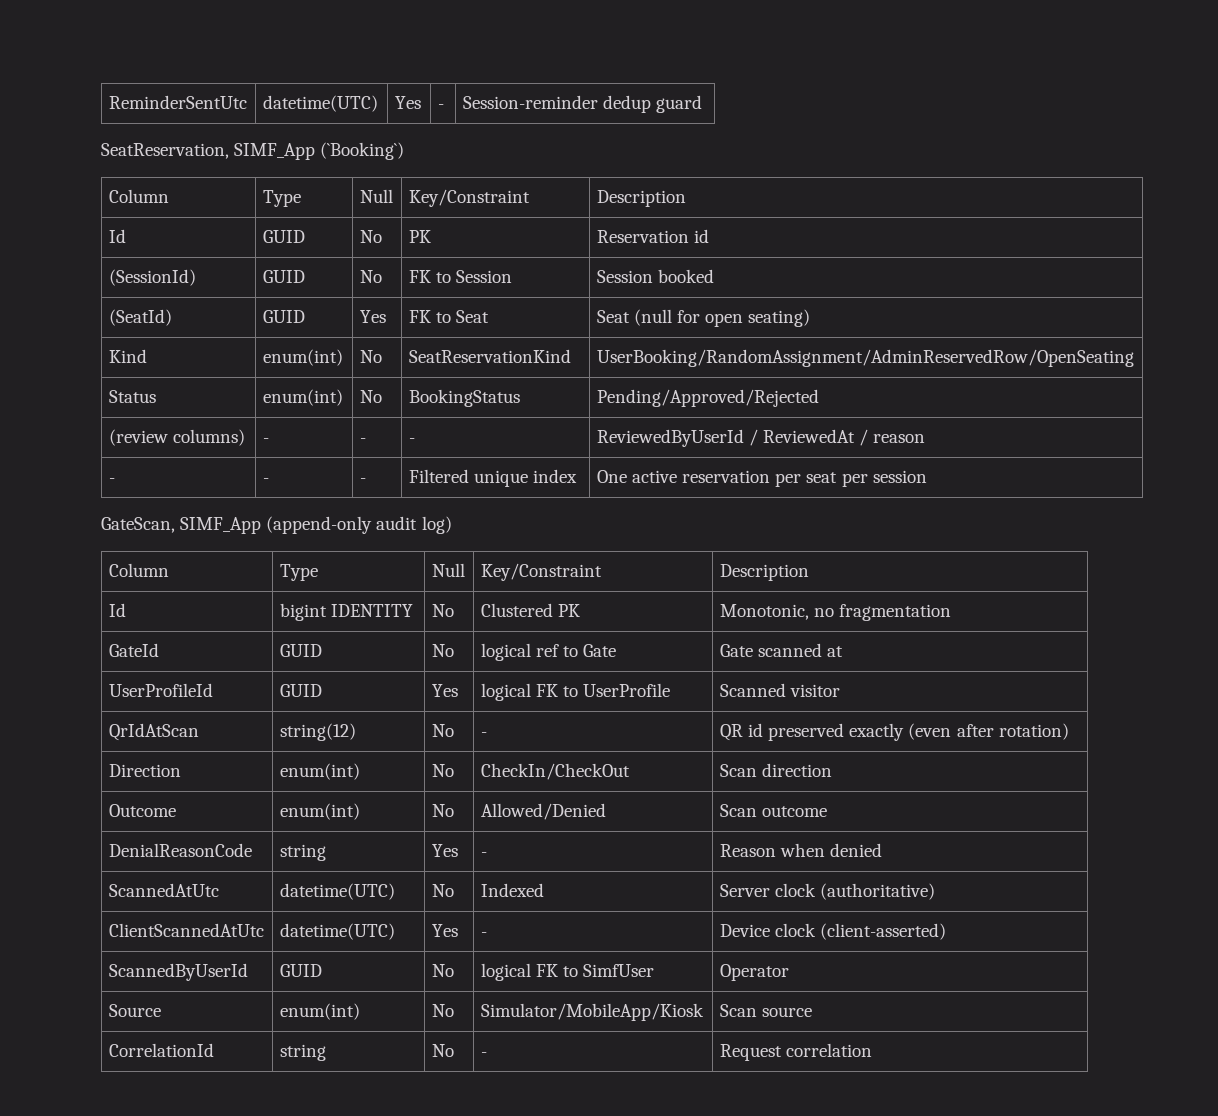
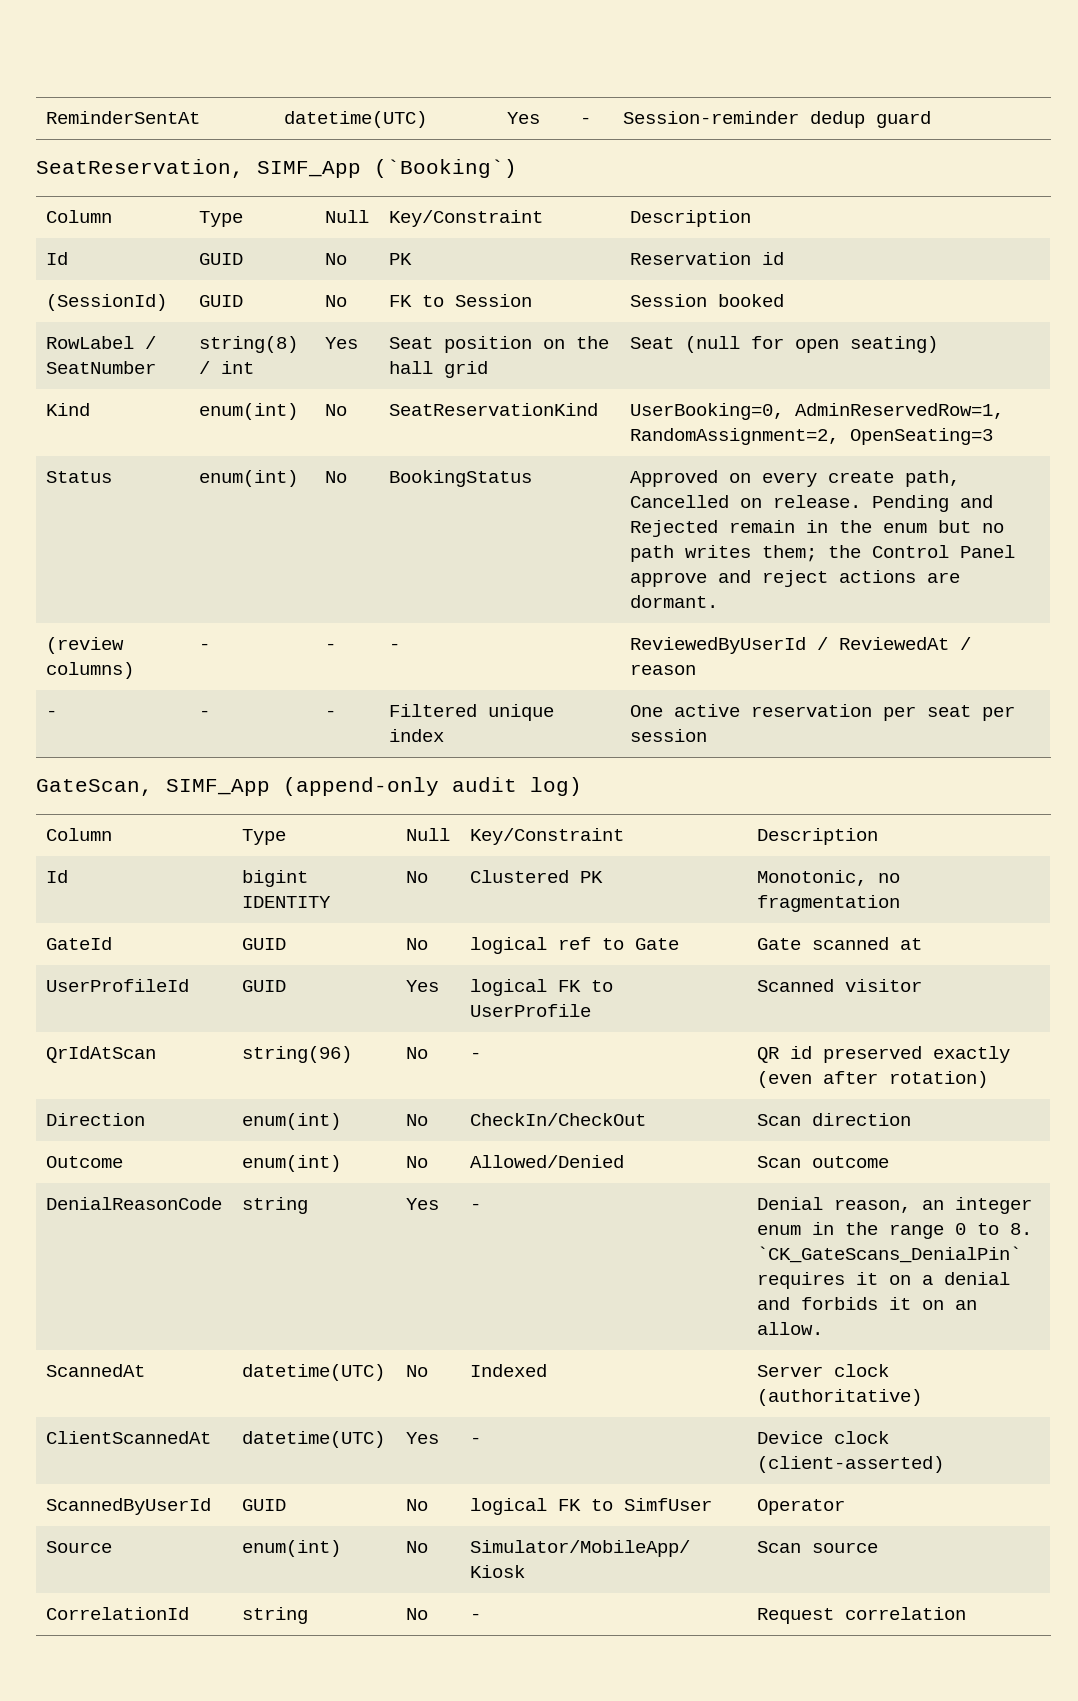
- ReminderSentUtc | datetime(UTC) | Yes | - | Session-reminder dedup guard
+ ReminderSentAt | datetime(UTC) | Yes | - | Session-reminder dedup guard
- (SeatId) | GUID | Yes | FK to Seat | Seat (null for open seating)
+ RowLabel / SeatNumber | string(8) / int | Yes | Seat position on the hall grid | Seat (null for open seating)
- Kind | enum(int) | No | SeatReservationKind | UserBooking/RandomAssignment/AdminReservedRow/OpenSeating
+ Kind | enum(int) | No | SeatReservationKind | UserBooking=0, AdminReservedRow=1, RandomAssignment=2, OpenSeating=3
- Status | enum(int) | No | BookingStatus | Pending/Approved/Rejected
+ Status | enum(int) | No | BookingStatus | Approved on every create path, Cancelled on release. Pending and Rejected remain in the enum but no path writes them; the Control Panel approve and reject actions are dormant.
- QrIdAtScan | string(12) | No | - | QR id preserved exactly (even after rotation)
+ QrIdAtScan | string(96) | No | - | QR id preserved exactly (even after rotation)
- DenialReasonCode | string | Yes | - | Reason when denied
- ScannedAtUtc | datetime(UTC) | No | Indexed | Server clock (authoritative)
+ DenialReasonCode | string | Yes | - | Denial reason, an integer enum in the range 0 to 8. `CK_GateScans_DenialPin` requires it on a denial and forbids it on an allow.
+ ScannedAt | datetime(UTC) | No | Indexed | Server clock (authoritative)
- ClientScannedAtUtc | datetime(UTC) | Yes | - | Device clock (client-asserted)
+ ClientScannedAt | datetime(UTC) | Yes | - | Device clock (client-asserted)

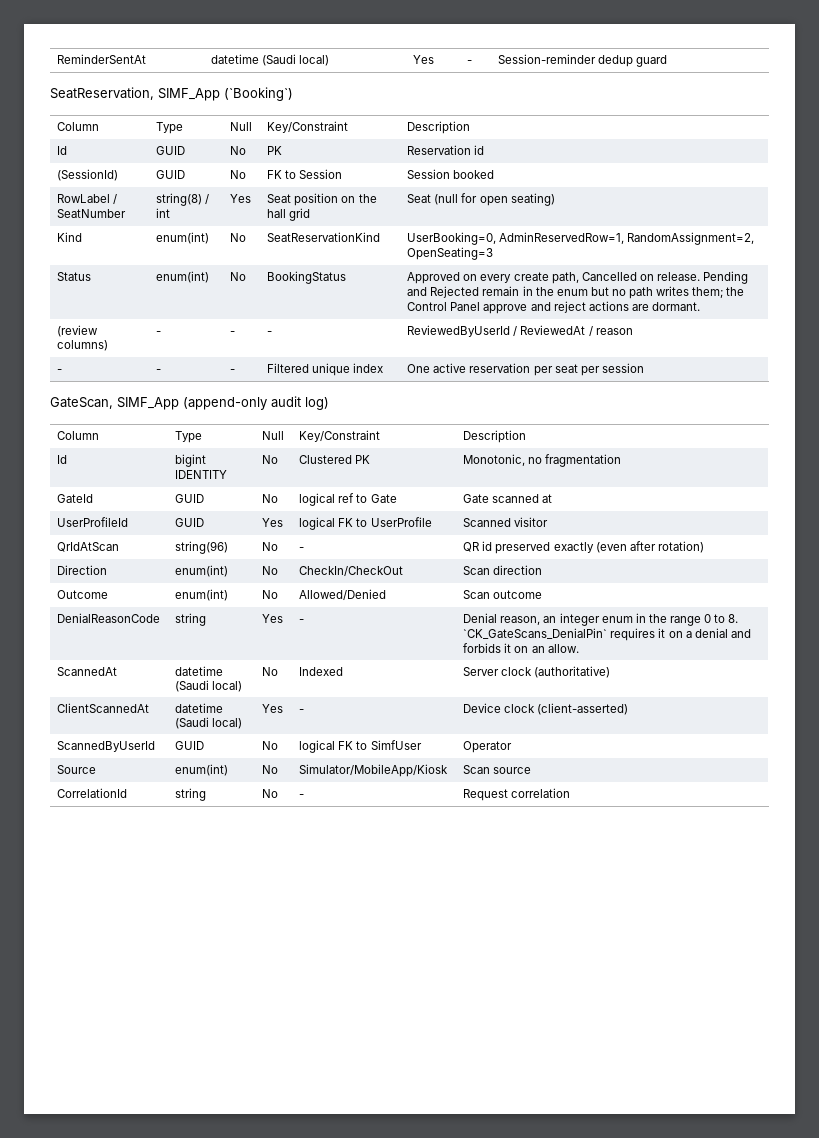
- ReminderSentAt | datetime(UTC) | Yes | - | Session-reminder dedup guard
+ ReminderSentAt | datetime (Saudi local) | Yes | - | Session-reminder dedup guard
- ScannedAt | datetime(UTC) | No | Indexed | Server clock (authoritative)
+ ScannedAt | datetime (Saudi local) | No | Indexed | Server clock (authoritative)
- ClientScannedAt | datetime(UTC) | Yes | - | Device clock (client-asserted)
+ ClientScannedAt | datetime (Saudi local) | Yes | - | Device clock (client-asserted)

